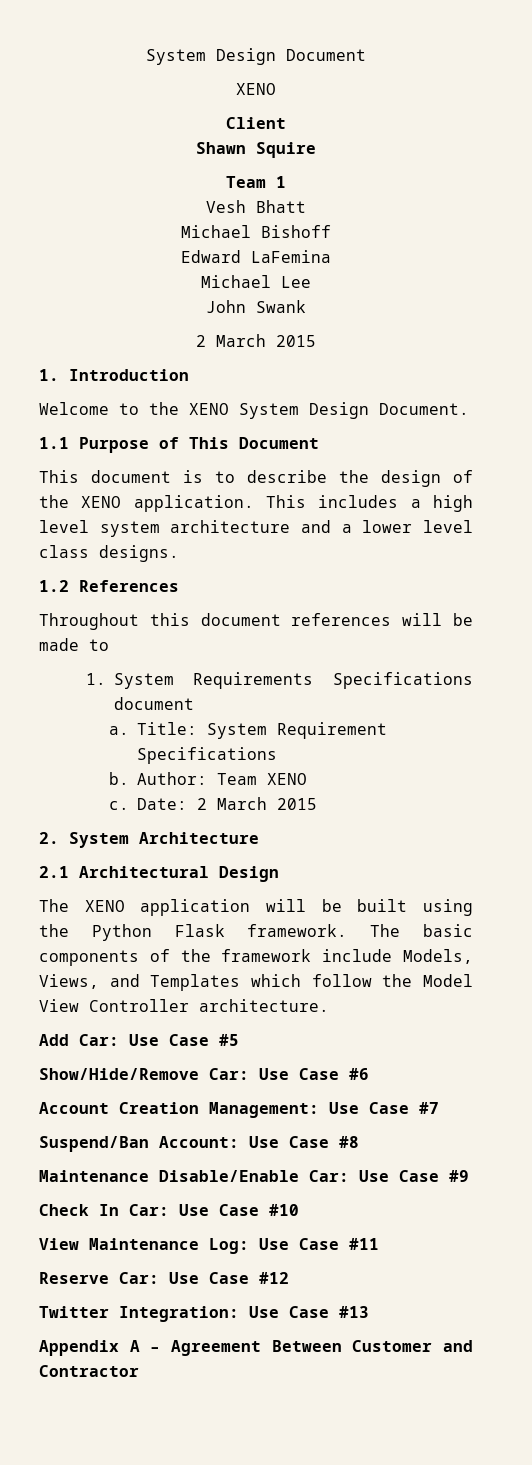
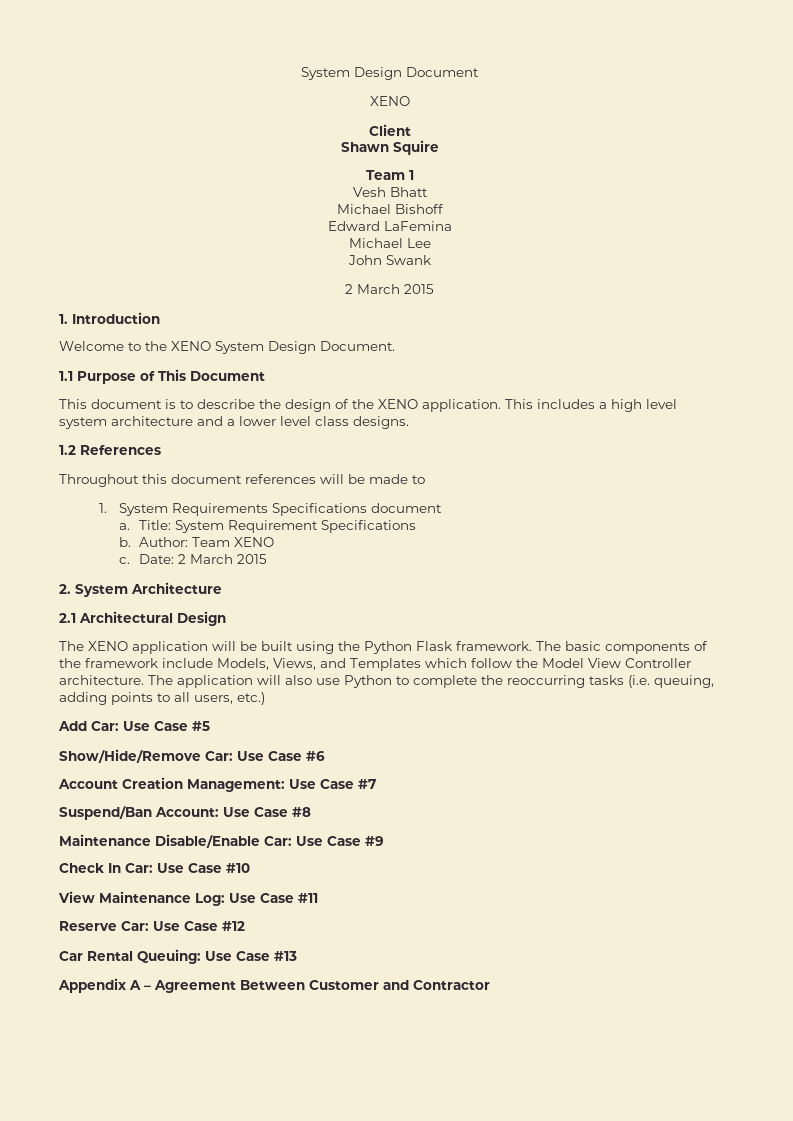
+ The application will also use Python to complete the reoccurring tasks (i.e. queuing, adding points to all users, etc.)
- Twitter Integration: Use Case #13
+ Car Rental Queuing: Use Case #13

